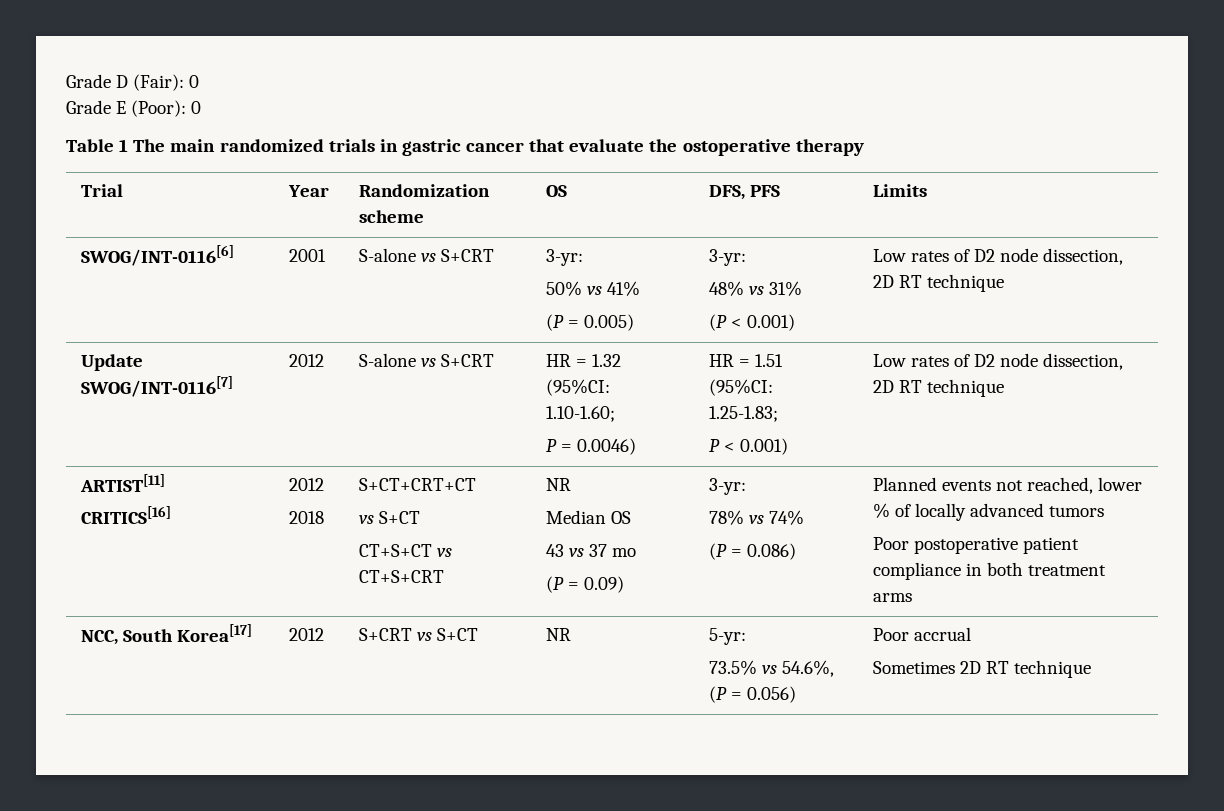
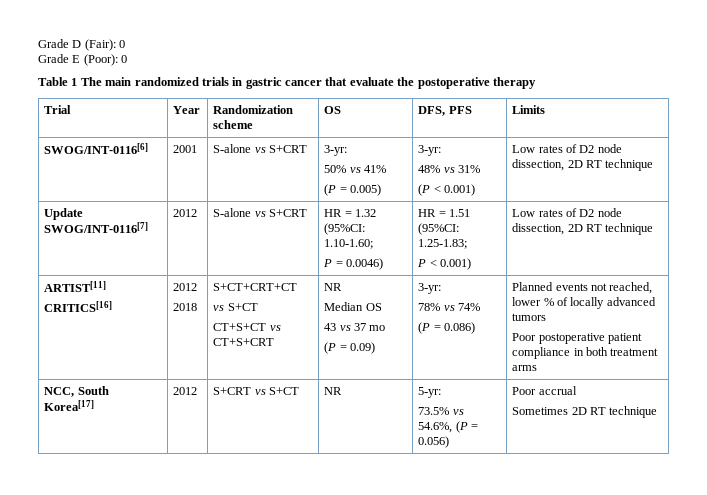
- Table 1 The main randomized trials in gastric cancer that evaluate the ostoperative therapy
+ Table 1 The main randomized trials in gastric cancer that evaluate the postoperative therapy

